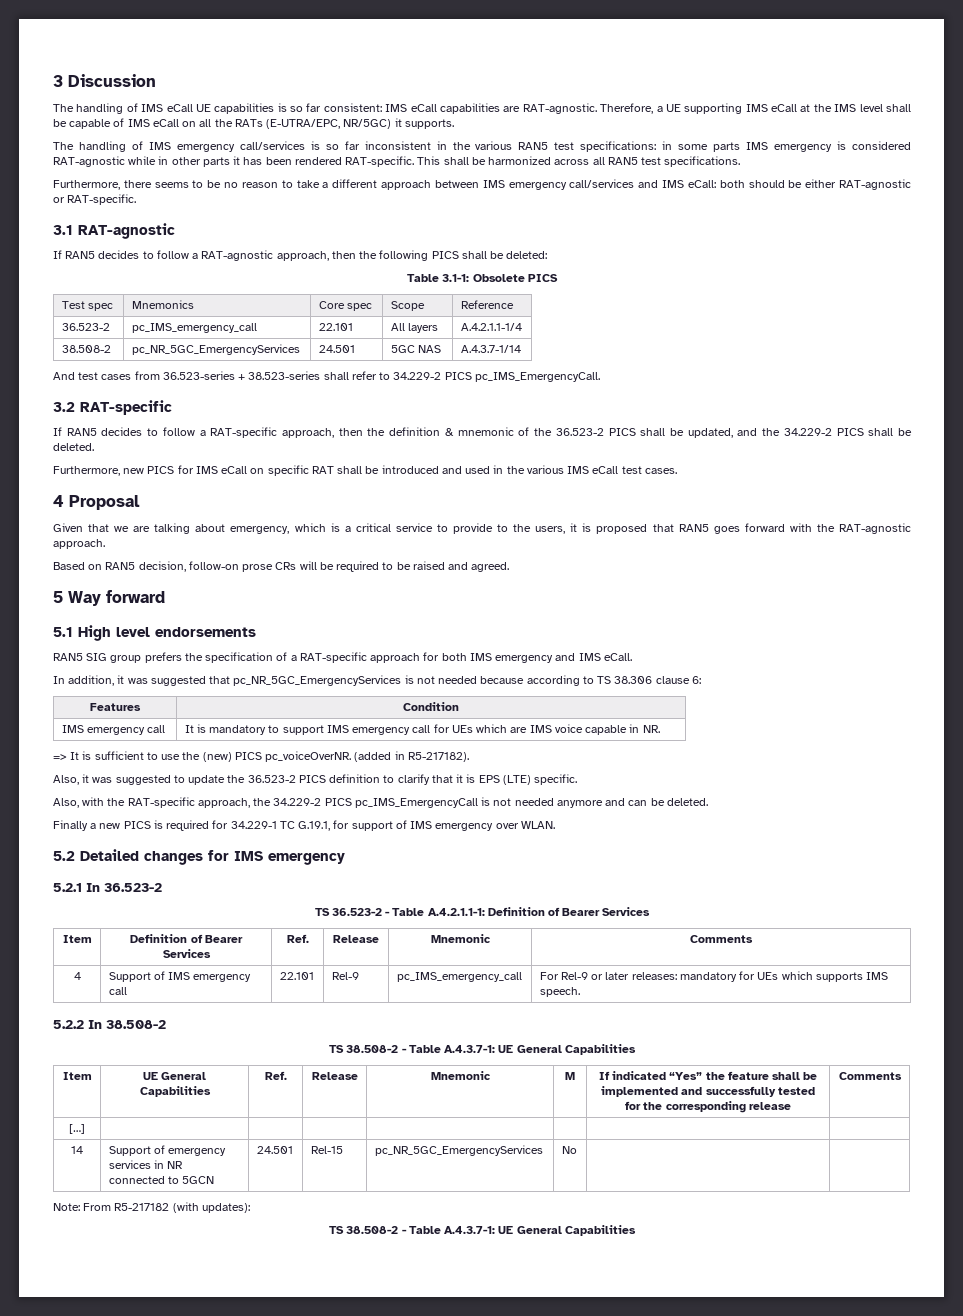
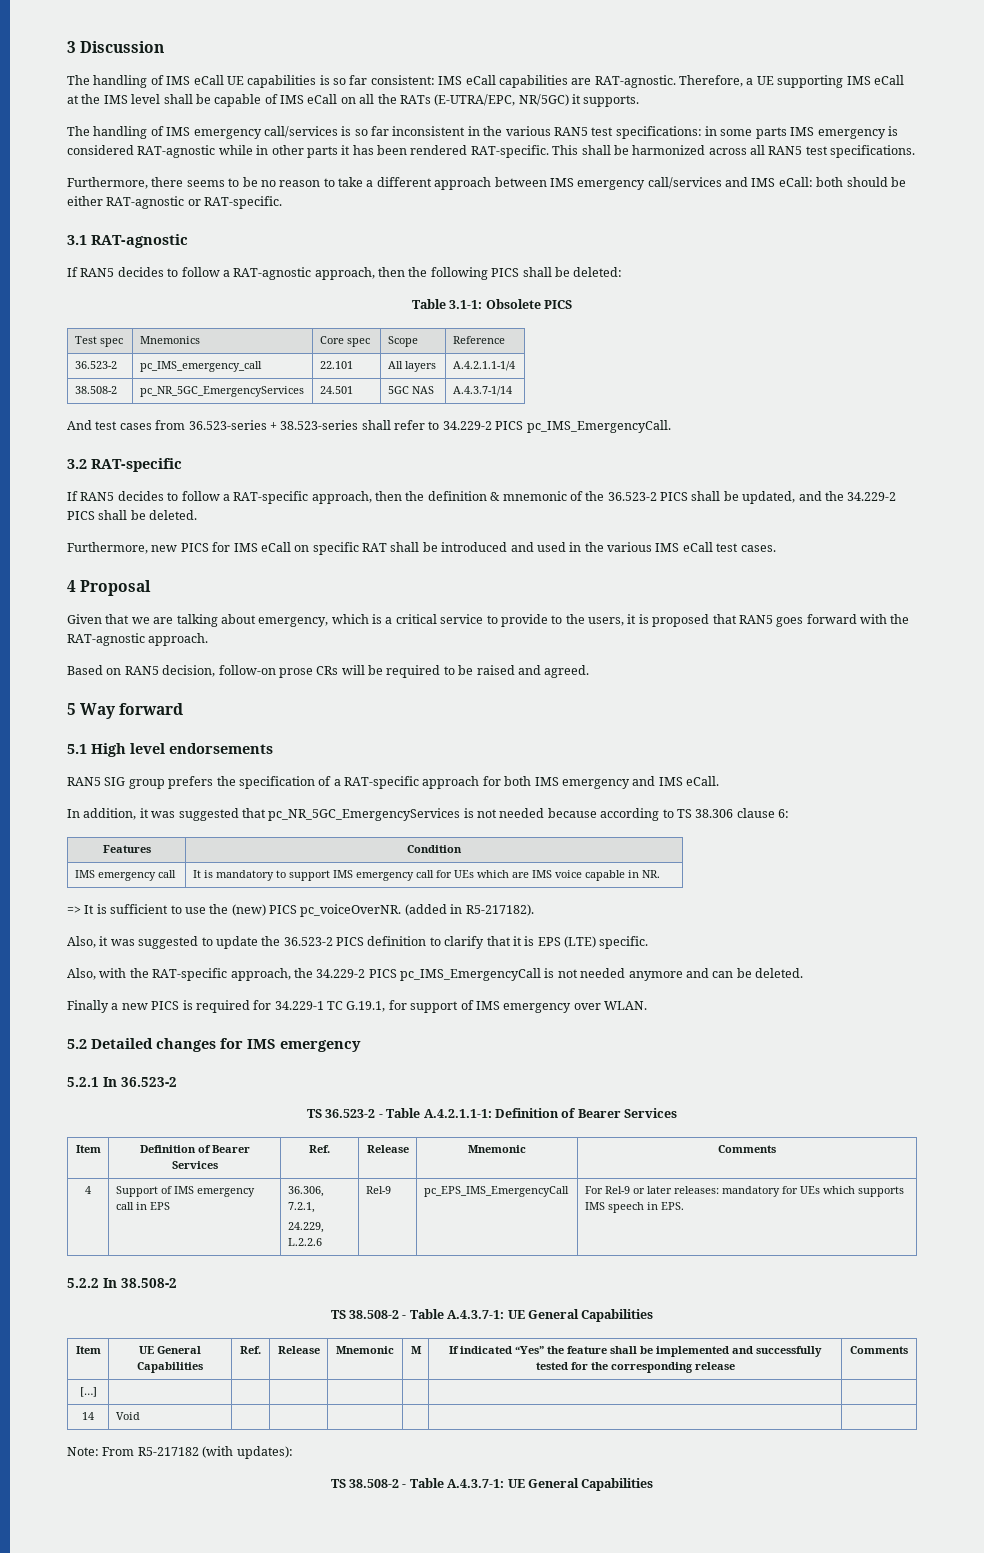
- 4 | Support of IMS emergency call | 22.101 | Rel-9 | pc_IMS_emergency_call | For Rel-9 or later releases: mandatory for UEs which supports IMS speech.
+ 4 | Support of IMS emergency call in EPS | 36.306, 7.2.1,
+ 24.229, L.2.2.6 | Rel-9 | pc_EPS_IMS_EmergencyCall | For Rel-9 or later releases: mandatory for UEs which supports IMS speech in EPS.
- 14 | Support of emergency services in NR connected to 5GCN | 24.501 | Rel-15 | pc_NR_5GC_EmergencyServices | No | |
+ 14 | Void | | | | | |

